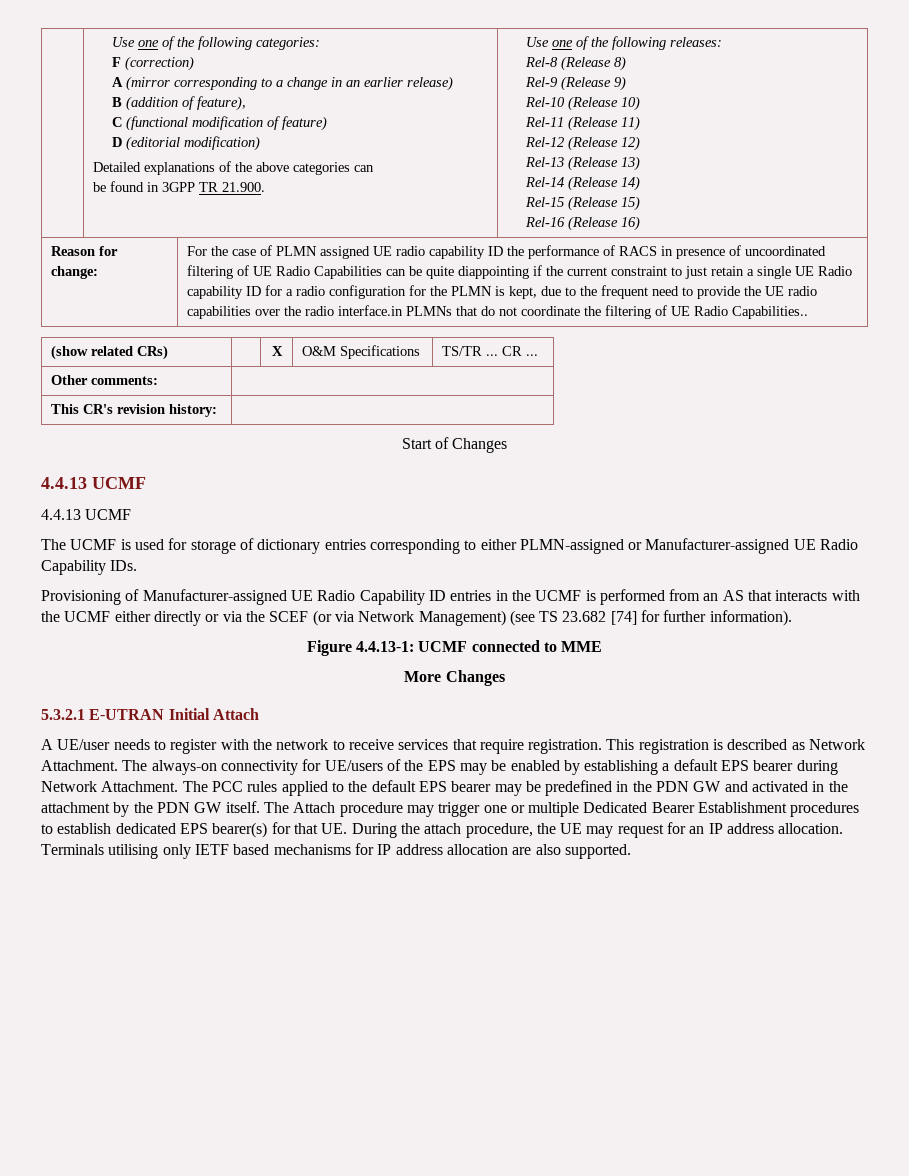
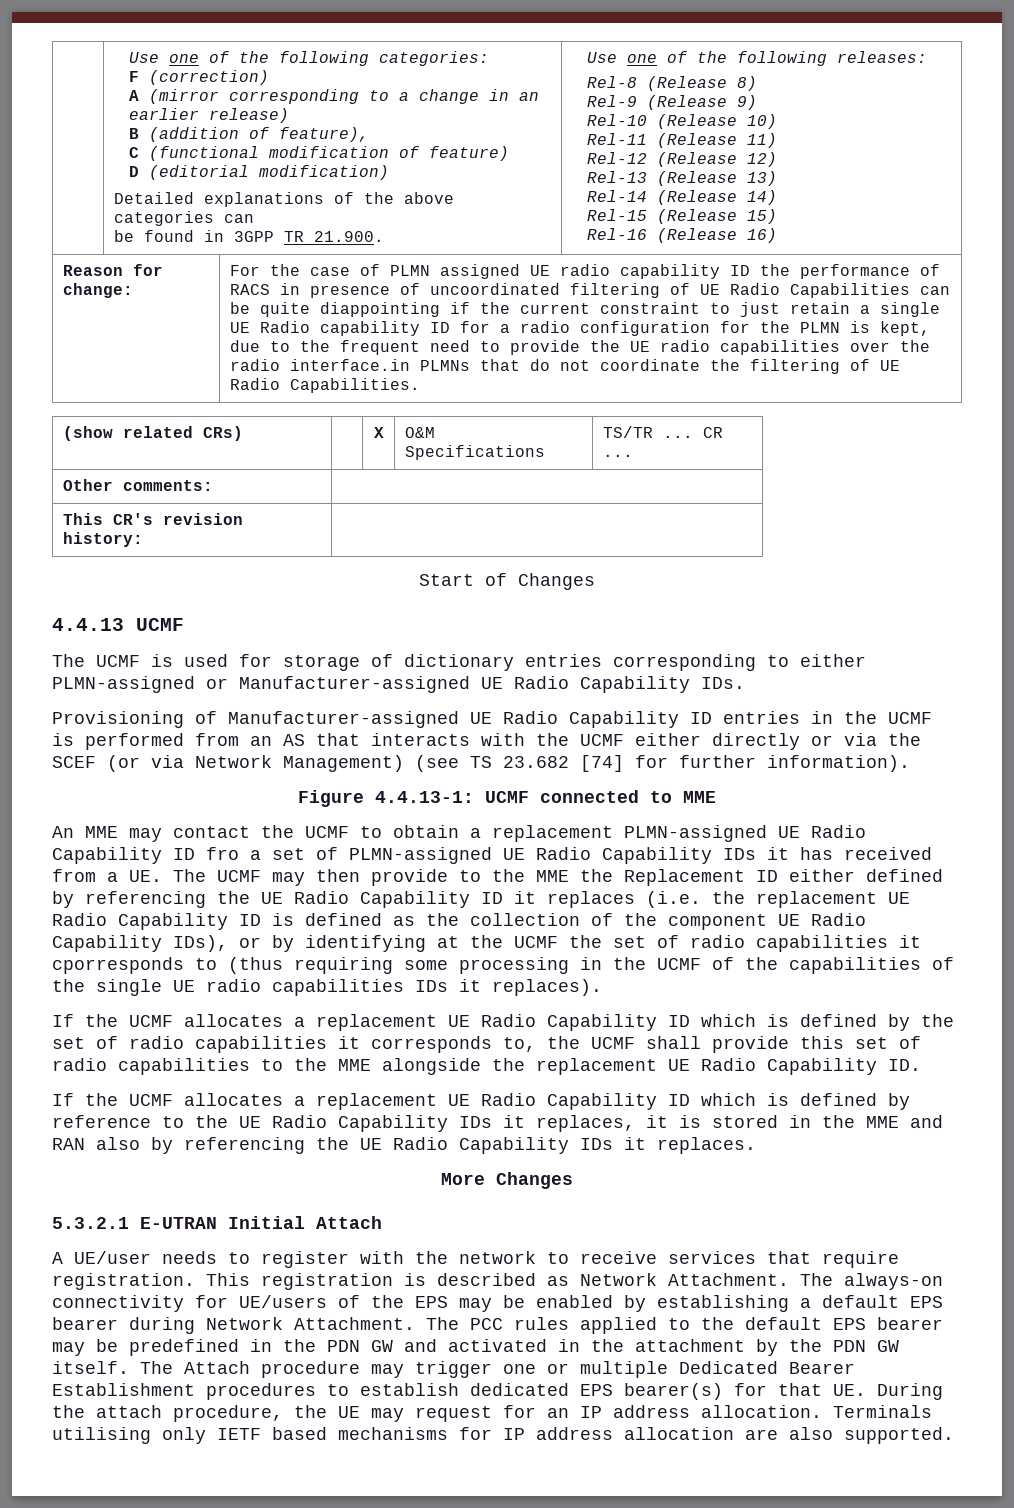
- For the case of PLMN assigned UE radio capability ID the performance of RACS in presence of uncoordinated filtering of UE Radio Capabilities can be quite diappointing if the current constraint to just retain a single UE Radio capability ID for a radio configuration for the PLMN is kept, due to the frequent need to provide the UE radio capabilities over the radio interface.in PLMNs that do not coordinate the filtering of UE Radio Capabilities..
+ For the case of PLMN assigned UE radio capability ID the performance of RACS in presence of uncoordinated filtering of UE Radio Capabilities can be quite diappointing if the current constraint to just retain a single UE Radio capability ID for a radio configuration for the PLMN is kept, due to the frequent need to provide the UE radio capabilities over the radio interface.in PLMNs that do not coordinate the filtering of UE Radio Capabilities.
  Start of Changes
- 4.4.13 UCMF
+ An MME may contact the UCMF to obtain a replacement PLMN-assigned UE Radio Capability ID fro a set of PLMN-assigned UE Radio Capability IDs it has received from a UE. The UCMF may then provide to the MME the Replacement ID either defined by referencing the UE Radio Capability ID it replaces (i.e. the replacement UE Radio Capability ID is defined as the collection of the component UE Radio Capability IDs), or by identifying at the UCMF the set of radio capabilities it cporresponds to (thus requiring some processing in the UCMF of the capabilities of the single UE radio capabilities IDs it replaces).
+ If the UCMF allocates a replacement UE Radio Capability ID which is defined by the set of radio capabilities it corresponds to, the UCMF shall provide this set of radio capabilities to the MME alongside the replacement UE Radio Capability ID.
+ If the UCMF allocates a replacement UE Radio Capability ID which is defined by reference to the UE Radio Capability IDs it replaces, it is stored in the MME and RAN also by referencing the UE Radio Capability IDs it replaces.

